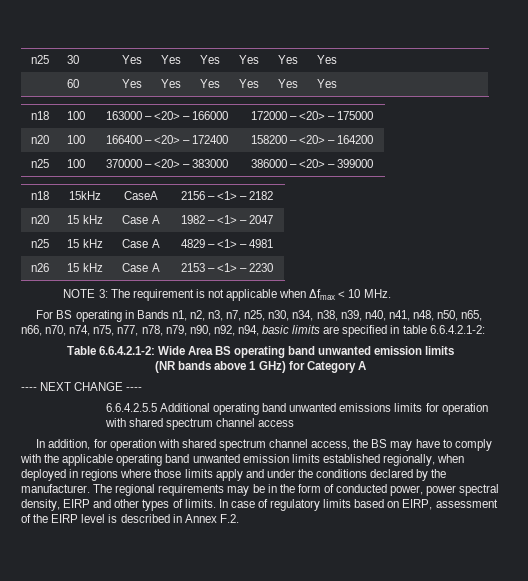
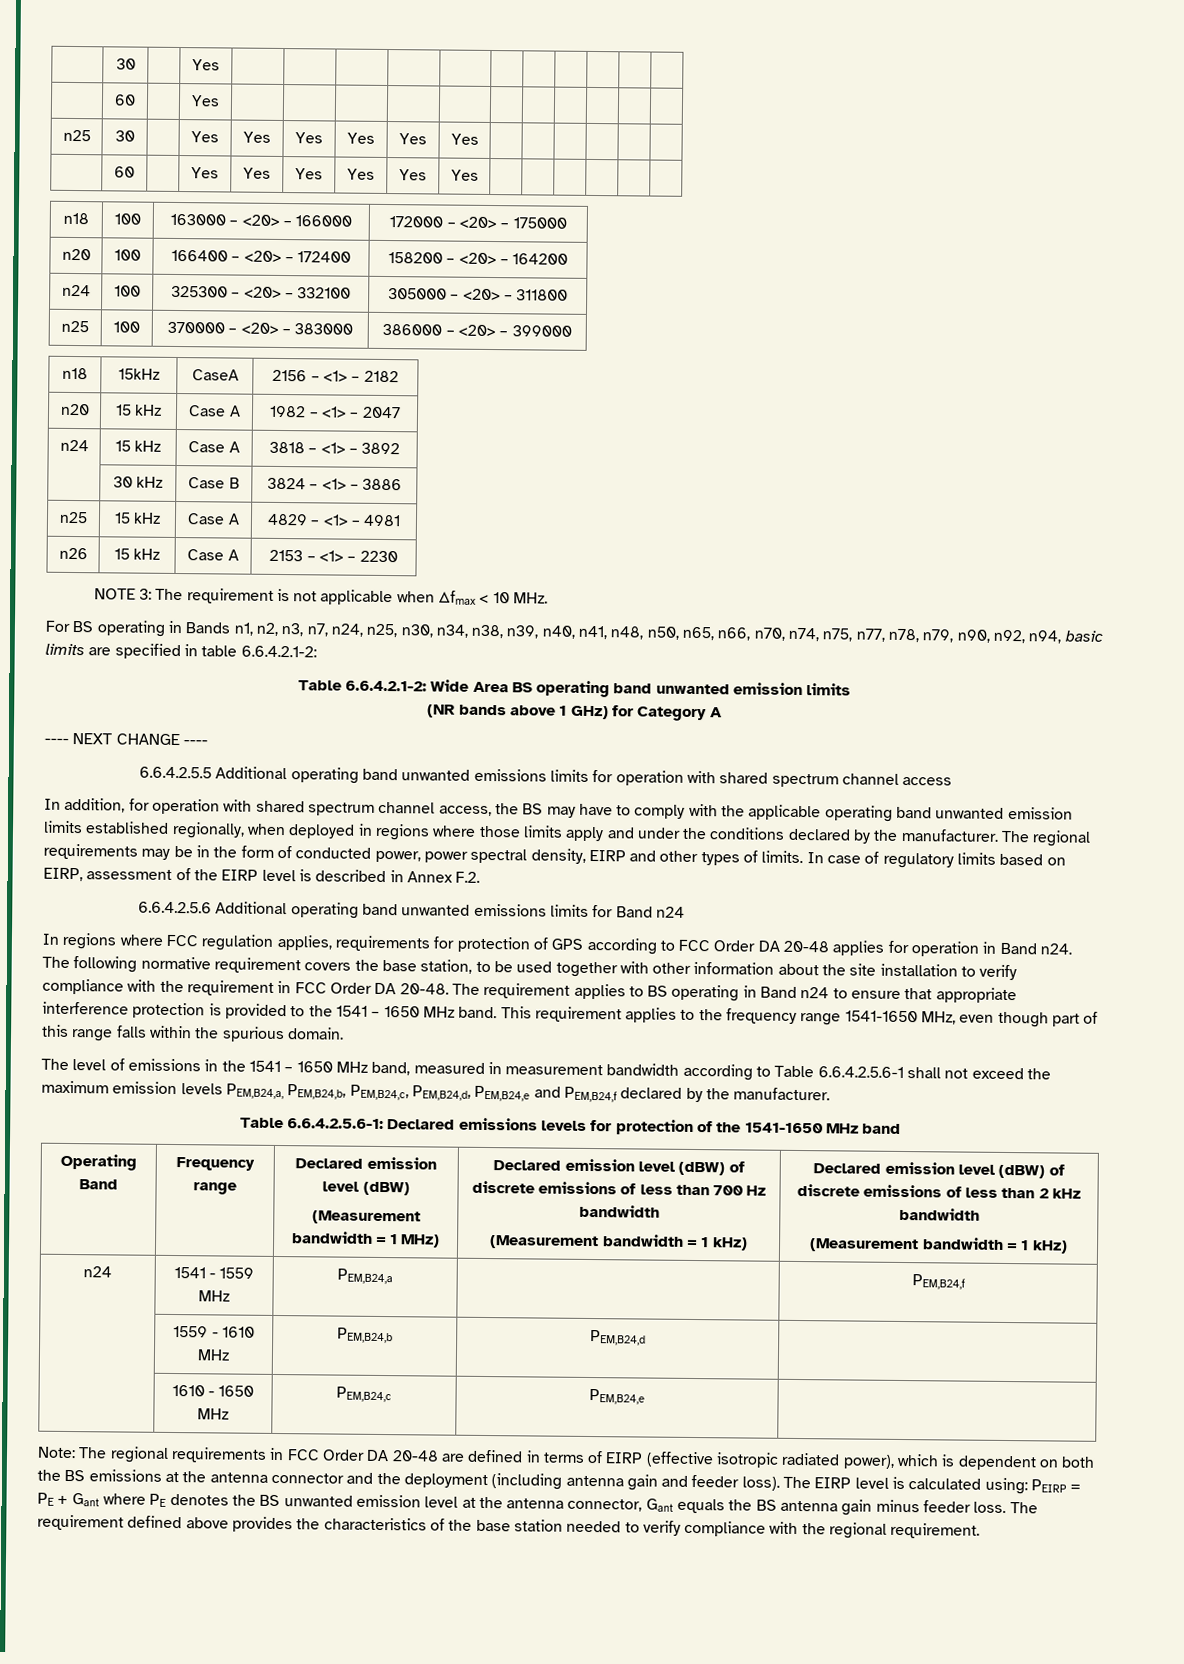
+ | 30 | | Yes | | | | | | | | | | |
+ | 60 | | Yes | | | | | | | | | | |
+ n24 | 100 | 325300 – <20> – 332100 | 305000 – <20> – 311800
+ n24 | 15 kHz | Case A | 3818 – <1> – 3892
+ | 30 kHz | Case B | 3824 – <1> – 3886
- For BS operating in Bands n1, n2, n3, n7, n25, n30, n34, n38, n39, n40, n41, n48, n50, n65, n66, n70, n74, n75, n77, n78, n79, n90, n92, n94, basic limits are specified in table 6.6.4.2.1-2:
+ For BS operating in Bands n1, n2, n3, n7, n24, n25, n30, n34, n38, n39, n40, n41, n48, n50, n65, n66, n70, n74, n75, n77, n78, n79, n90, n92, n94, basic limits are specified in table 6.6.4.2.1-2:
+ 6.6.4.2.5.6 Additional operating band unwanted emissions limits for Band n24
+ In regions where FCC regulation applies, requirements for protection of GPS according to FCC Order DA 20-48 applies for operation in Band n24. The following normative requirement covers the base station, to be used together with other information about the site installation to verify compliance with the requirement in FCC Order DA 20-48. The requirement applies to BS operating in Band n24 to ensure that appropriate interference protection is provided to the 1541 – 1650 MHz band. This requirement applies to the frequency range 1541-1650 MHz, even though part of this range falls within the spurious domain.
+ The level of emissions in the 1541 – 1650 MHz band, measured in measurement bandwidth according to Table 6.6.4.2.5.6-1 shall not exceed the maximum emission levels PEM,B24,a, PEM,B24,b, PEM,B24,c, PEM,B24,d, PEM,B24,e and PEM,B24,f declared by the manufacturer.
+ Table 6.6.4.2.5.6-1: Declared emissions levels for protection of the 1541-1650 MHz band
+ Operating Band | Frequency range | Declared emission level (dBW)
+ (Measurement bandwidth = 1 MHz) | Declared emission level (dBW) of discrete emissions of less than 700 Hz bandwidth
+ (Measurement bandwidth = 1 kHz) | Declared emission level (dBW) of discrete emissions of less than 2 kHz bandwidth
+ (Measurement bandwidth = 1 kHz)
+ n24 | 1541 - 1559 MHz | PEM,B24,a | | PEM,B24,f
+ | 1559 - 1610 MHz | PEM,B24,b | PEM,B24,d |
+ | 1610 - 1650 MHz | PEM,B24,c | PEM,B24,e |
+ Note: The regional requirements in FCC Order DA 20-48 are defined in terms of EIRP (effective isotropic radiated power), which is dependent on both the BS emissions at the antenna connector and the deployment (including antenna gain and feeder loss). The EIRP level is calculated using: PEIRP = PE + Gant where PE denotes the BS unwanted emission level at the antenna connector, Gant equals the BS antenna gain minus feeder loss. The requirement defined above provides the characteristics of the base station needed to verify compliance with the regional requirement.

